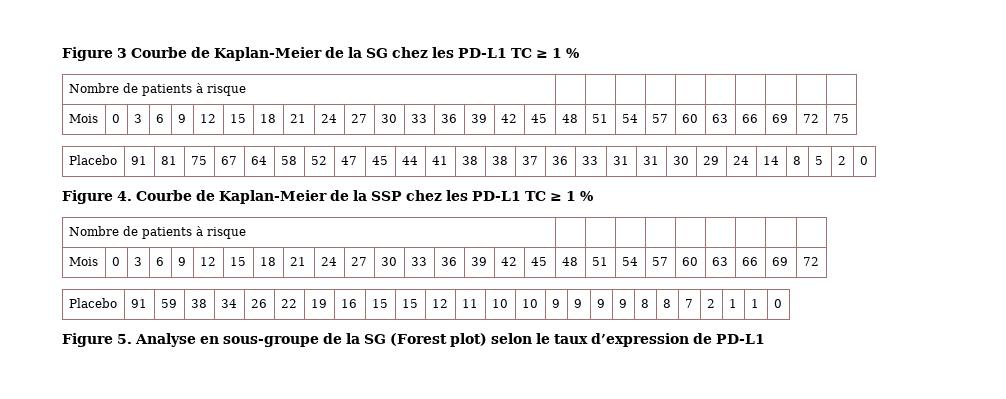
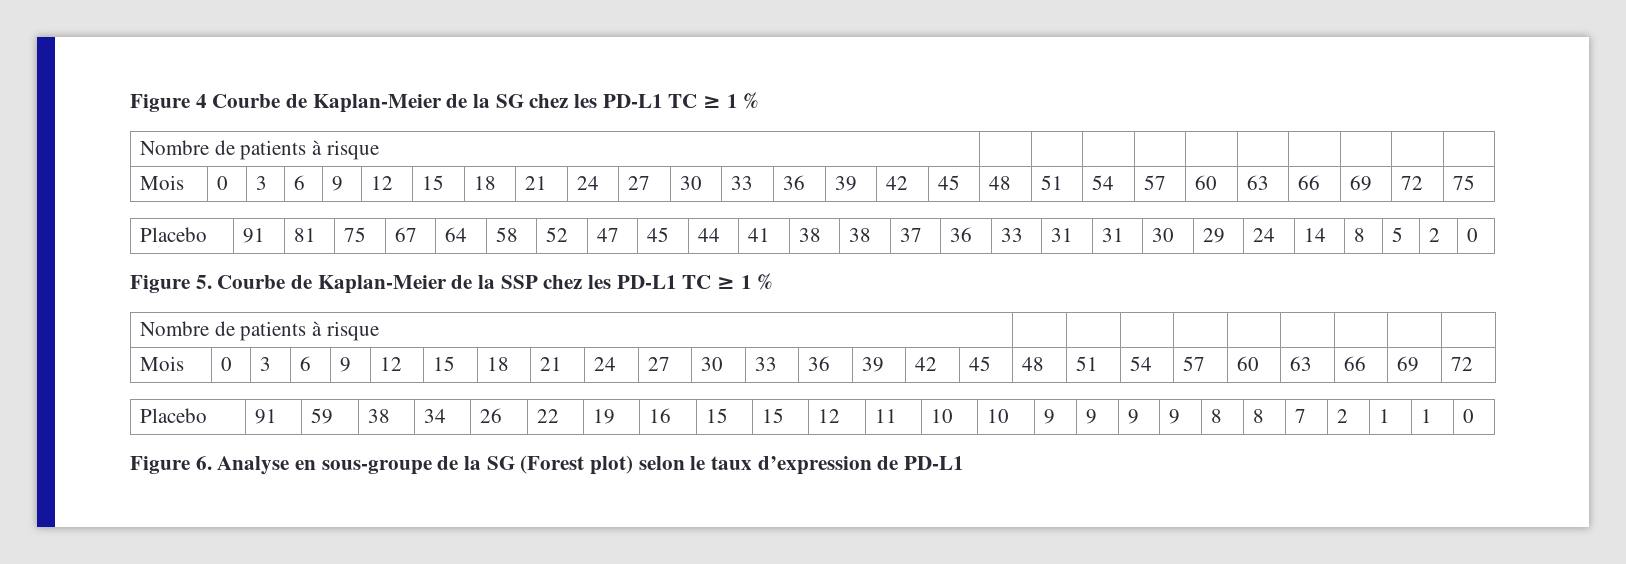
- Figure 3 Courbe de Kaplan-Meier de la SG chez les PD-L1 TC ≥ 1 %
+ Figure 4 Courbe de Kaplan-Meier de la SG chez les PD-L1 TC ≥ 1 %
- Figure 4. Courbe de Kaplan-Meier de la SSP chez les PD-L1 TC ≥ 1 %
+ Figure 5. Courbe de Kaplan-Meier de la SSP chez les PD-L1 TC ≥ 1 %
- Figure 5. Analyse en sous-groupe de la SG (Forest plot) selon le taux d’expression de PD-L1
+ Figure 6. Analyse en sous-groupe de la SG (Forest plot) selon le taux d’expression de PD-L1

